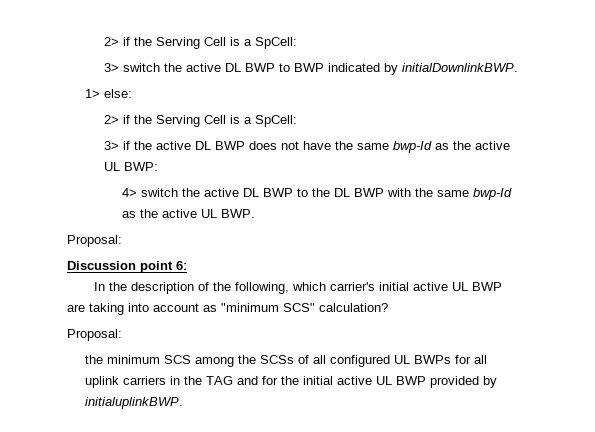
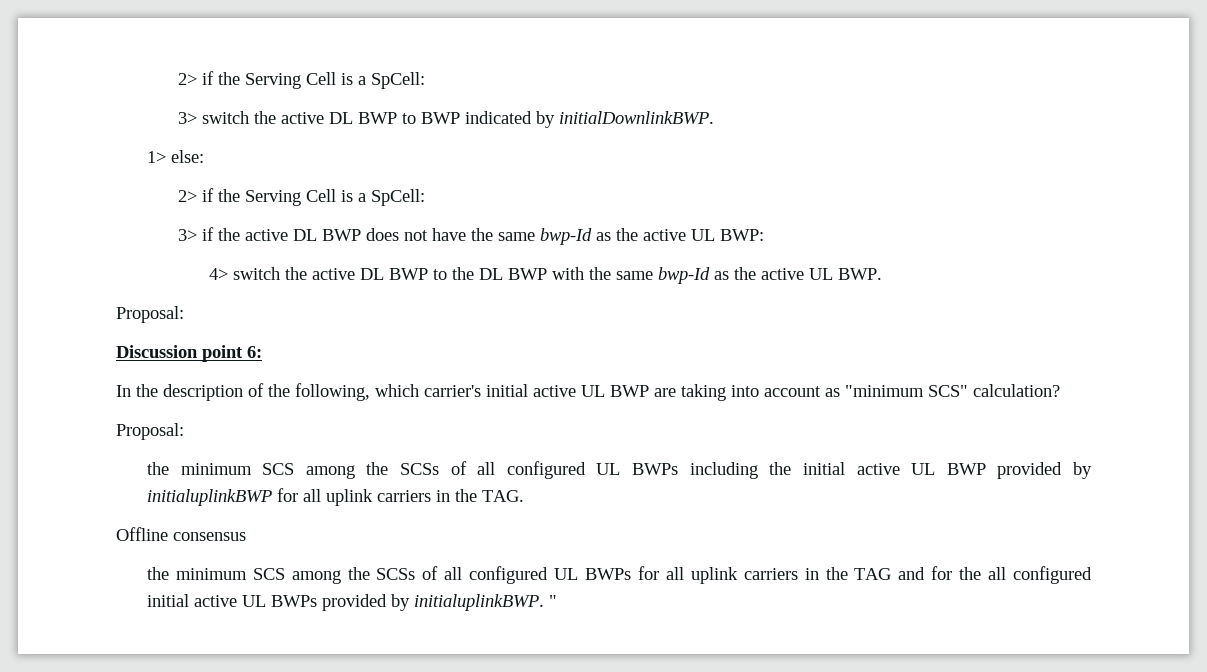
+ the minimum SCS among the SCSs of all configured UL BWPs including the initial active UL BWP provided by initialuplinkBWP for all uplink carriers in the TAG.
+ Offline consensus
- the minimum SCS among the SCSs of all configured UL BWPs for all uplink carriers in the TAG and for the initial active UL BWP provided by initialuplinkBWP.
+ the minimum SCS among the SCSs of all configured UL BWPs for all uplink carriers in the TAG and for the all configured initial active UL BWPs provided by initialuplinkBWP.
+ "

